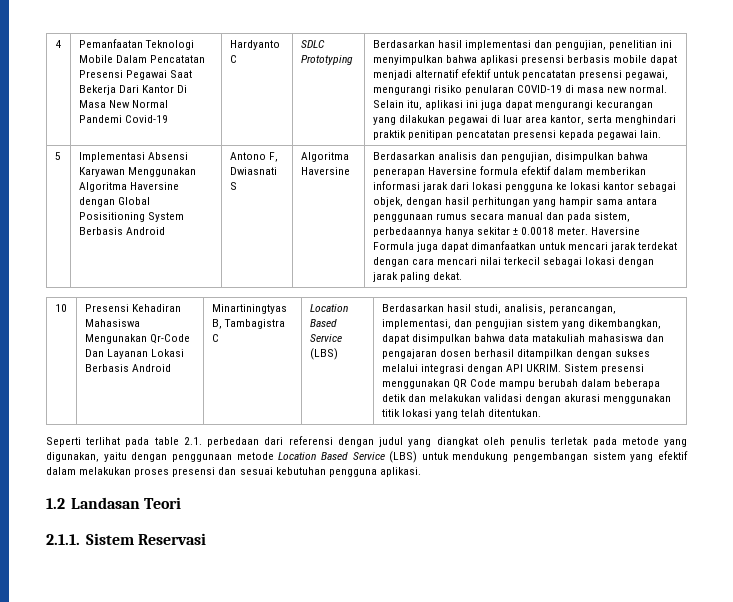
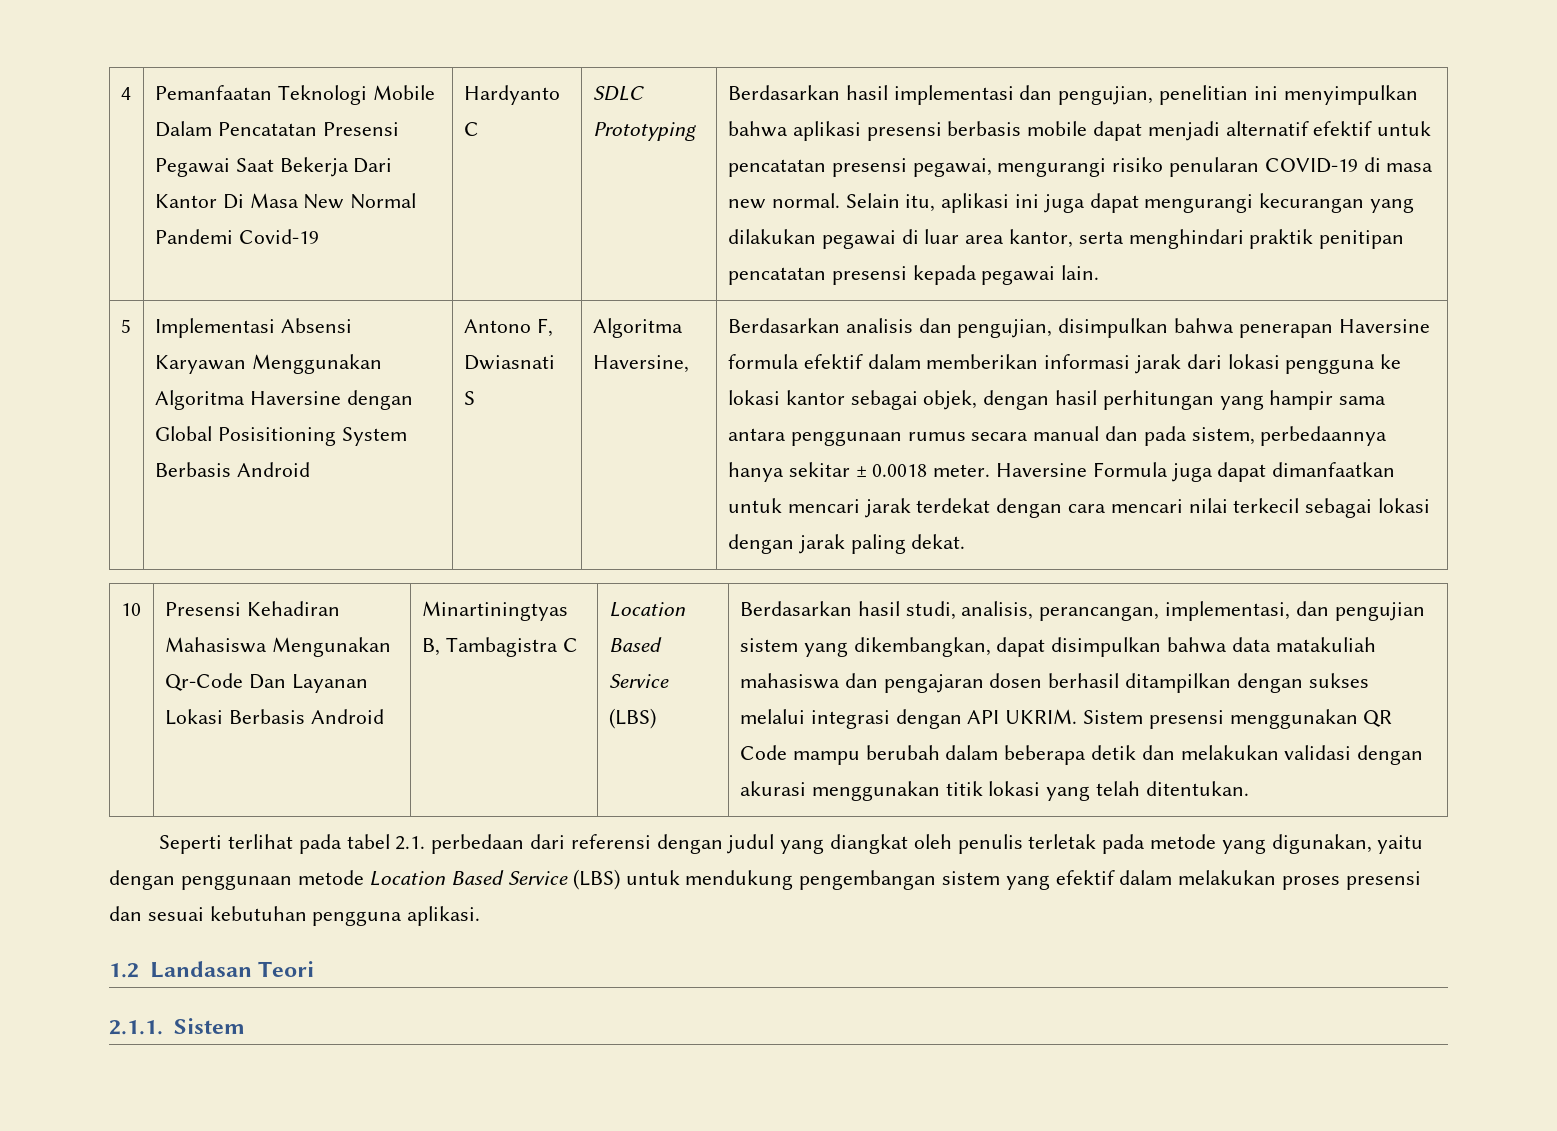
- Antono F, Dwiasnati S | Algoritma Haversine
+ Antono F, Dwiasnati S | Algoritma Haversine,
- Seperti terlihat pada table 2.1. perbedaan dari referensi dengan judul yang diangkat oleh penulis terletak pada metode yang digunakan, yaitu dengan penggunaan metode Location Based Service (LBS) untuk mendukung pengembangan sistem yang efektif dalam melakukan proses presensi dan sesuai kebutuhan pengguna aplikasi.
+ Seperti terlihat pada tabel 2.1. perbedaan dari referensi dengan judul yang diangkat oleh penulis terletak pada metode yang digunakan, yaitu dengan penggunaan metode Location Based Service (LBS) untuk mendukung pengembangan sistem yang efektif dalam melakukan proses presensi dan sesuai kebutuhan pengguna aplikasi.
- 2.1.1. Sistem Reservasi
+ 2.1.1. Sistem

